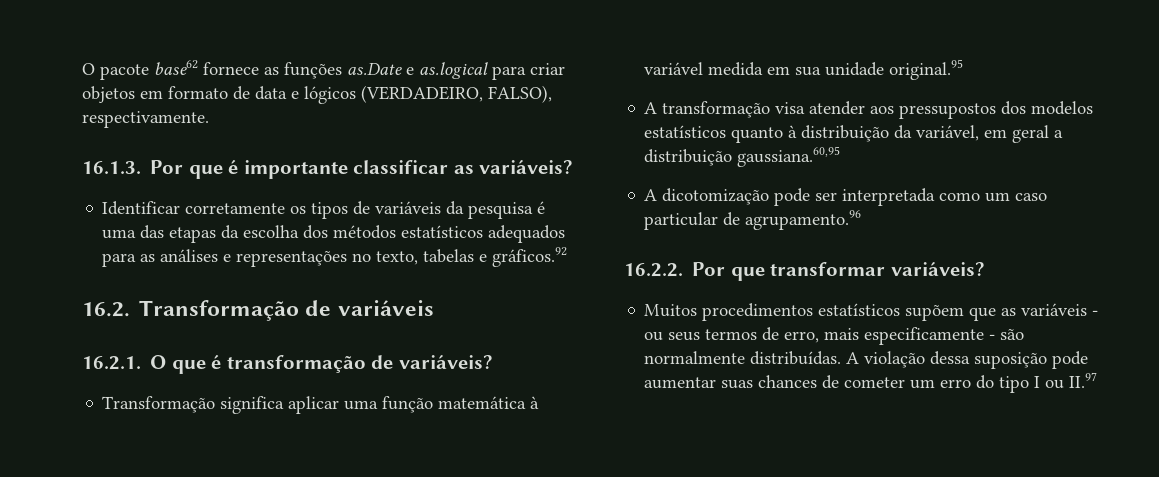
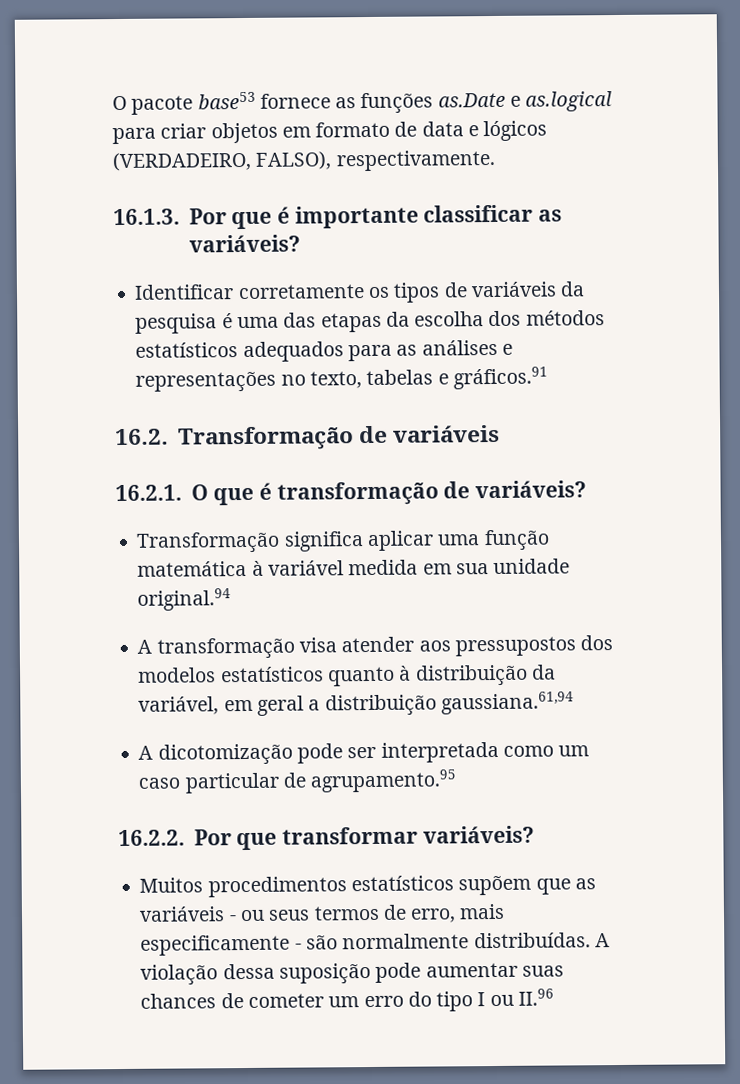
- O pacote base62 fornece as funções as.Date e as.logical para criar objetos em formato de data e lógicos (VERDADEIRO, FALSO), respectivamente.
+ O pacote base53 fornece as funções as.Date e as.logical para criar objetos em formato de data e lógicos (VERDADEIRO, FALSO), respectivamente.
- Identificar corretamente os tipos de variáveis da pesquisa é uma das etapas da escolha dos métodos estatísticos adequados para as análises e representações no texto, tabelas e gráficos.92
+ Identificar corretamente os tipos de variáveis da pesquisa é uma das etapas da escolha dos métodos estatísticos adequados para as análises e representações no texto, tabelas e gráficos.91
- Transformação significa aplicar uma função matemática à variável medida em sua unidade original.95
+ Transformação significa aplicar uma função matemática à variável medida em sua unidade original.94
- A transformação visa atender aos pressupostos dos modelos estatísticos quanto à distribuição da variável, em geral a distribuição gaussiana.60,95
+ A transformação visa atender aos pressupostos dos modelos estatísticos quanto à distribuição da variável, em geral a distribuição gaussiana.61,94
- A dicotomização pode ser interpretada como um caso particular de agrupamento.96
+ A dicotomização pode ser interpretada como um caso particular de agrupamento.95
- A violação dessa suposição pode aumentar suas chances de cometer um erro do tipo I ou II.97
+ A violação dessa suposição pode aumentar suas chances de cometer um erro do tipo I ou II.96

